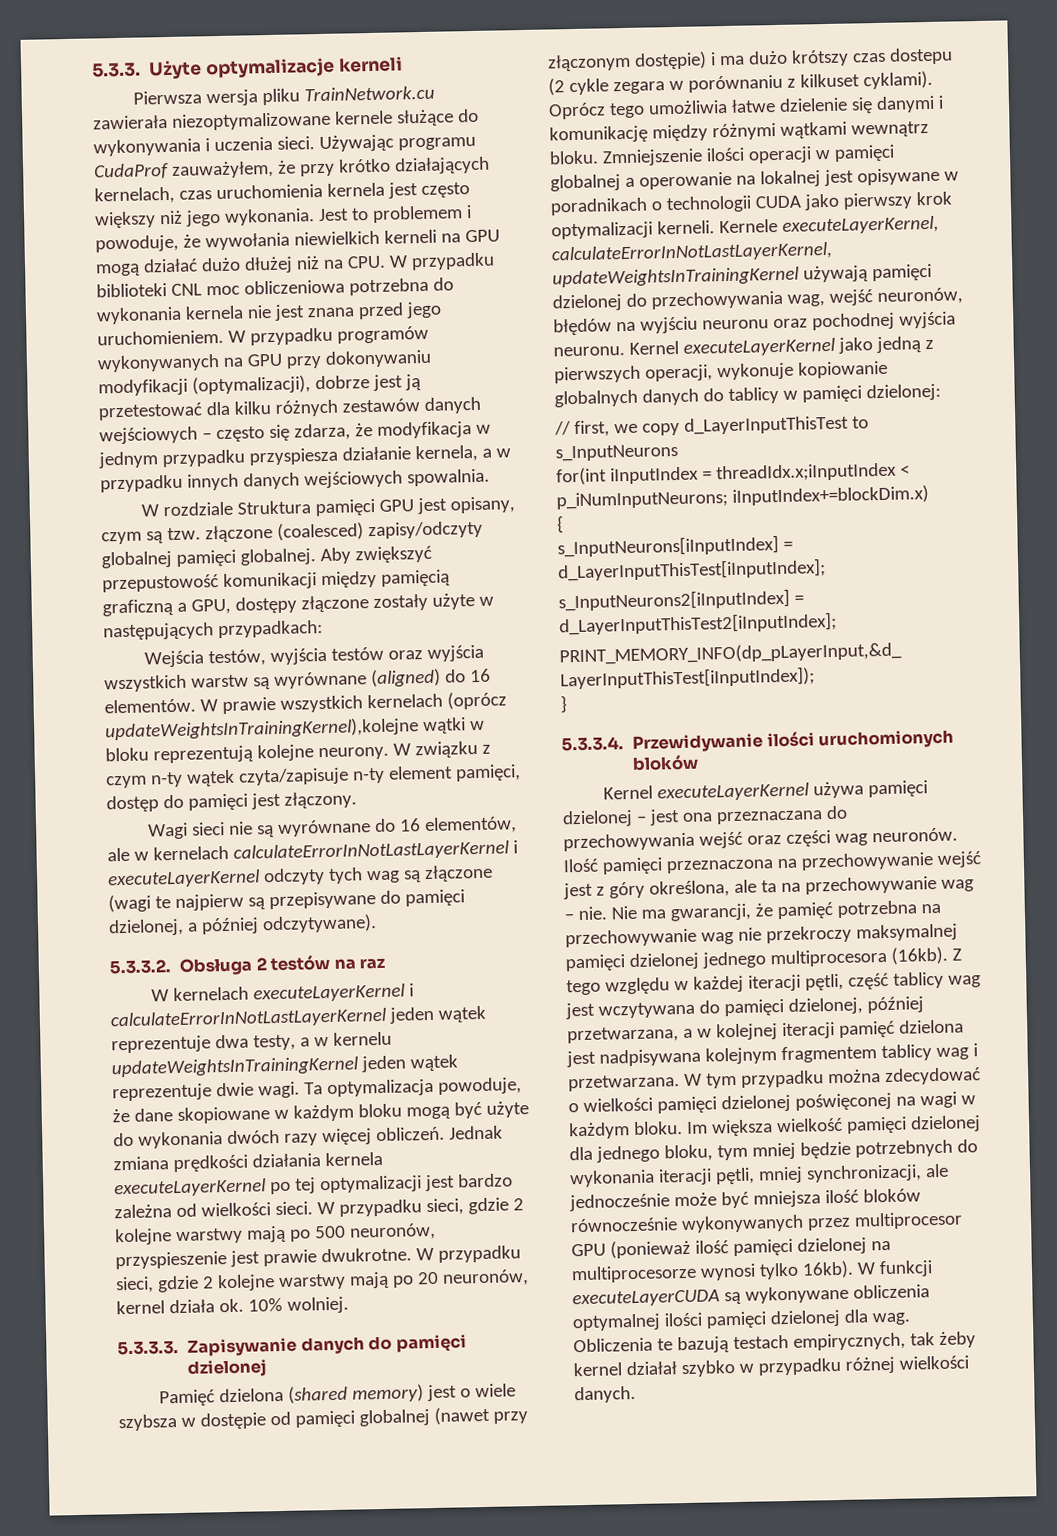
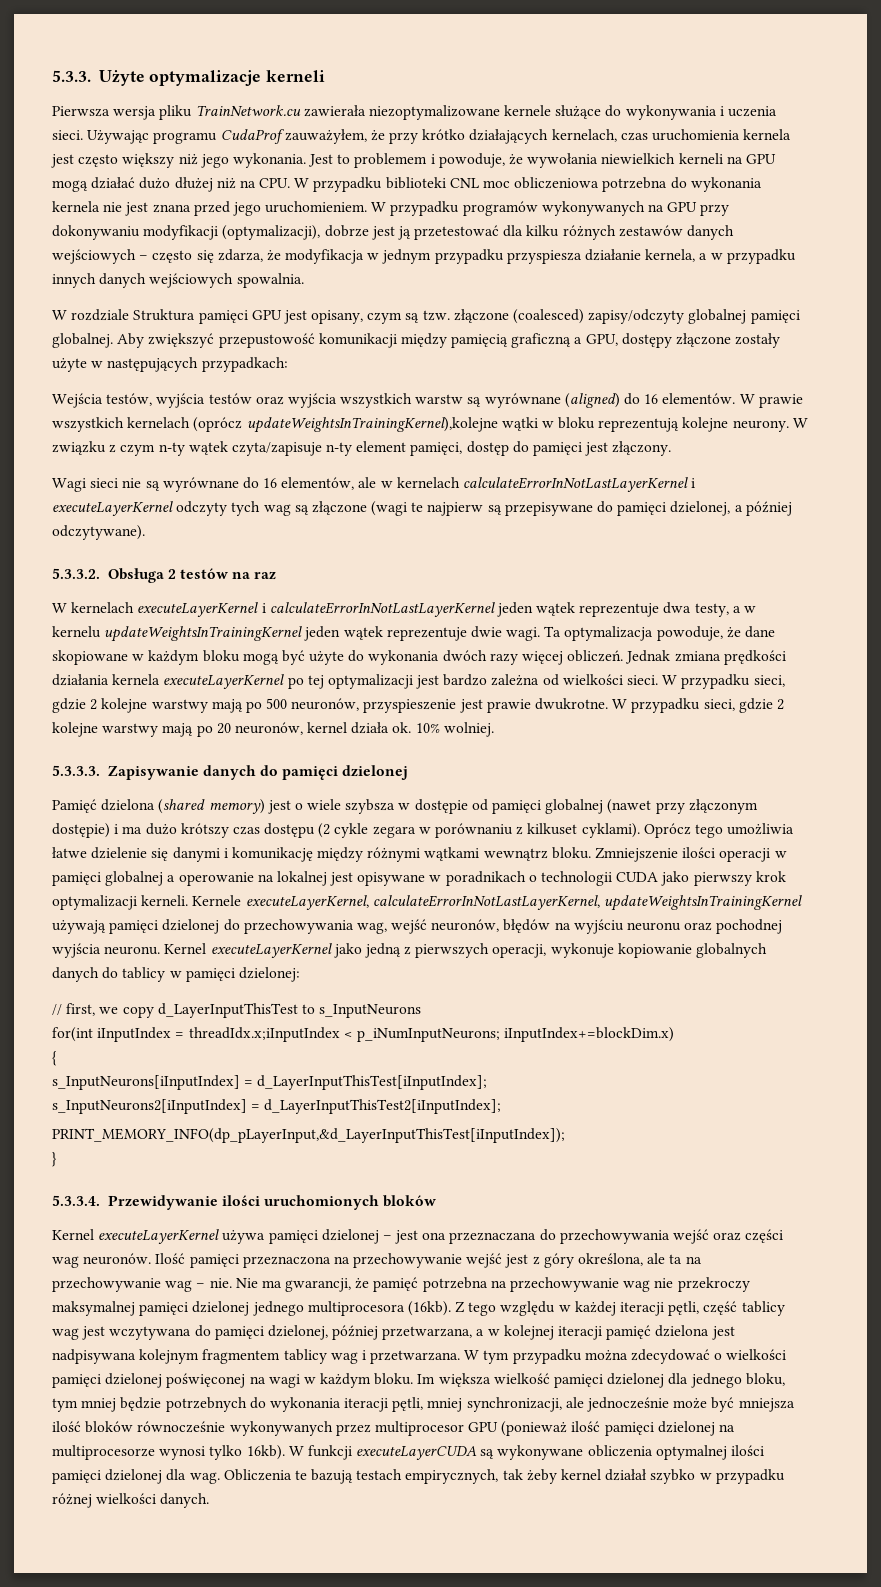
- Pamięć dzielona (shared memory) jest o wiele szybsza w dostępie od pamięci globalnej (nawet przy złączonym dostępie) i ma dużo krótszy czas dostepu (2 cykle zegara w porównaniu z kilkuset cyklami).
+ Pamięć dzielona (shared memory) jest o wiele szybsza w dostępie od pamięci globalnej (nawet przy złączonym dostępie) i ma dużo krótszy czas dostępu (2 cykle zegara w porównaniu z kilkuset cyklami).

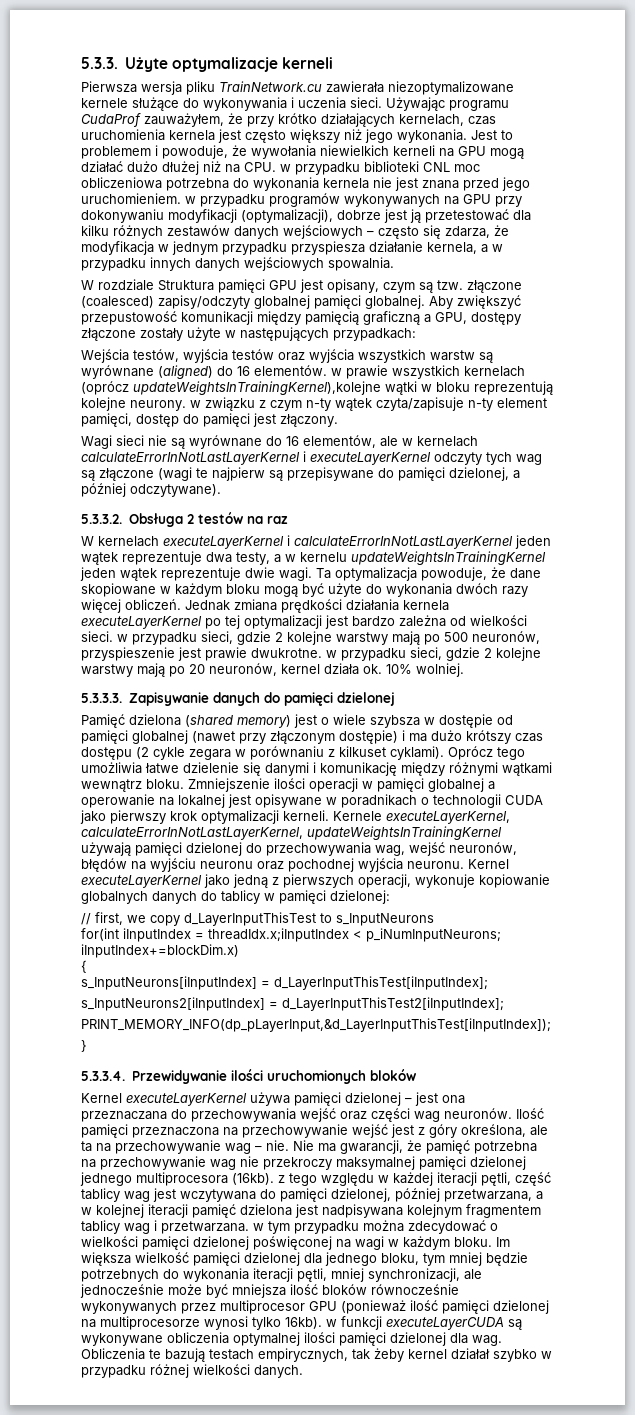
- Jest to problemem i powoduje, że wywołania niewielkich kerneli na GPU mogą działać dużo dłużej niż na CPU. W przypadku biblioteki CNL moc obliczeniowa potrzebna do wykonania kernela nie jest znana przed jego uruchomieniem. W przypadku programów wykonywanych na GPU przy dokonywaniu modyfikacji (optymalizacji), dobrze jest ją przetestować dla kilku różnych zestawów danych wejściowych – często się zdarza, że modyfikacja w jednym przypadku przyspiesza działanie kernela, a w przypadku innych danych wejściowych spowalnia.
+ Jest to problemem i powoduje, że wywołania niewielkich kerneli na GPU mogą działać dużo dłużej niż na CPU. w przypadku biblioteki CNL moc obliczeniowa potrzebna do wykonania kernela nie jest znana przed jego uruchomieniem. w przypadku programów wykonywanych na GPU przy dokonywaniu modyfikacji (optymalizacji), dobrze jest ją przetestować dla kilku różnych zestawów danych wejściowych – często się zdarza, że modyfikacja w jednym przypadku przyspiesza działanie kernela, a w przypadku innych danych wejściowych spowalnia.
- Wejścia testów, wyjścia testów oraz wyjścia wszystkich warstw są wyrównane (aligned) do 16 elementów. W prawie wszystkich kernelach (oprócz updateWeightsInTrainingKernel),kolejne wątki w bloku reprezentują kolejne neurony. W związku z czym n-ty wątek czyta/zapisuje n-ty element pamięci, dostęp do pamięci jest złączony.
+ Wejścia testów, wyjścia testów oraz wyjścia wszystkich warstw są wyrównane (aligned) do 16 elementów. w prawie wszystkich kernelach (oprócz updateWeightsInTrainingKernel),kolejne wątki w bloku reprezentują kolejne neurony. w związku z czym n-ty wątek czyta/zapisuje n-ty element pamięci, dostęp do pamięci jest złączony.
- Jednak zmiana prędkości działania kernela executeLayerKernel po tej optymalizacji jest bardzo zależna od wielkości sieci. W przypadku sieci, gdzie 2 kolejne warstwy mają po 500 neuronów, przyspieszenie jest prawie dwukrotne. W przypadku sieci, gdzie 2 kolejne warstwy mają po 20 neuronów, kernel działa ok.
+ Jednak zmiana prędkości działania kernela executeLayerKernel po tej optymalizacji jest bardzo zależna od wielkości sieci. w przypadku sieci, gdzie 2 kolejne warstwy mają po 500 neuronów, przyspieszenie jest prawie dwukrotne. w przypadku sieci, gdzie 2 kolejne warstwy mają po 20 neuronów, kernel działa ok.
- Nie ma gwarancji, że pamięć potrzebna na przechowywanie wag nie przekroczy maksymalnej pamięci dzielonej jednego multiprocesora (16kb). Z tego względu w każdej iteracji pętli, część tablicy wag jest wczytywana do pamięci dzielonej, później przetwarzana, a w kolejnej iteracji pamięć dzielona jest nadpisywana kolejnym fragmentem tablicy wag i przetwarzana. W tym przypadku można zdecydować o wielkości pamięci dzielonej poświęconej na wagi w każdym bloku.
+ Nie ma gwarancji, że pamięć potrzebna na przechowywanie wag nie przekroczy maksymalnej pamięci dzielonej jednego multiprocesora (16kb). z tego względu w każdej iteracji pętli, część tablicy wag jest wczytywana do pamięci dzielonej, później przetwarzana, a w kolejnej iteracji pamięć dzielona jest nadpisywana kolejnym fragmentem tablicy wag i przetwarzana. w tym przypadku można zdecydować o wielkości pamięci dzielonej poświęconej na wagi w każdym bloku.
- Im większa wielkość pamięci dzielonej dla jednego bloku, tym mniej będzie potrzebnych do wykonania iteracji pętli, mniej synchronizacji, ale jednocześnie może być mniejsza ilość bloków równocześnie wykonywanych przez multiprocesor GPU (ponieważ ilość pamięci dzielonej na multiprocesorze wynosi tylko 16kb). W funkcji executeLayerCUDA są wykonywane obliczenia optymalnej ilości pamięci dzielonej dla wag.
+ Im większa wielkość pamięci dzielonej dla jednego bloku, tym mniej będzie potrzebnych do wykonania iteracji pętli, mniej synchronizacji, ale jednocześnie może być mniejsza ilość bloków równocześnie wykonywanych przez multiprocesor GPU (ponieważ ilość pamięci dzielonej na multiprocesorze wynosi tylko 16kb). w funkcji executeLayerCUDA są wykonywane obliczenia optymalnej ilości pamięci dzielonej dla wag.

